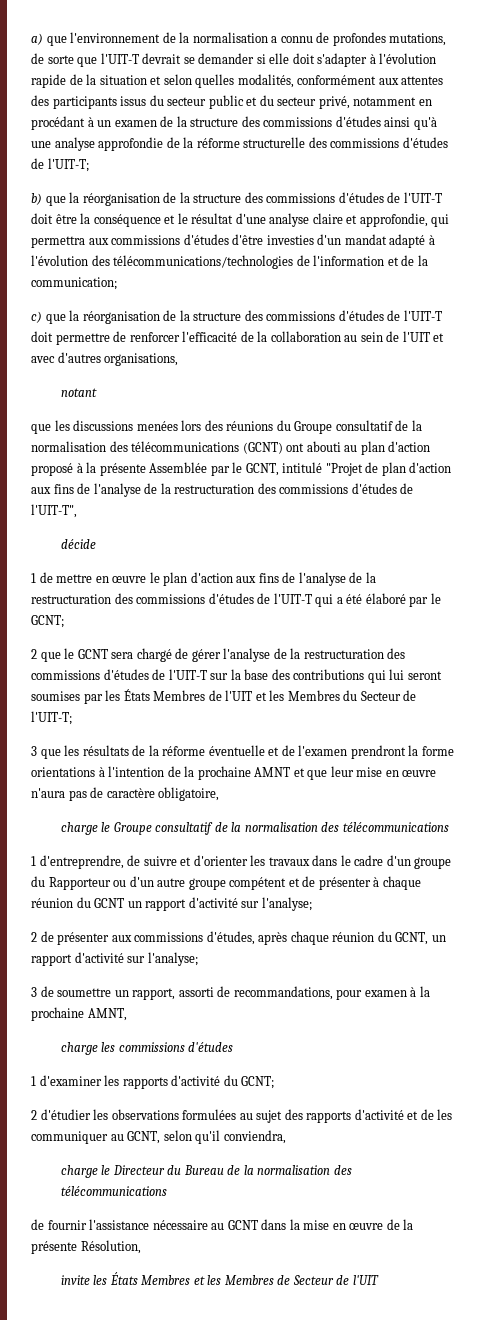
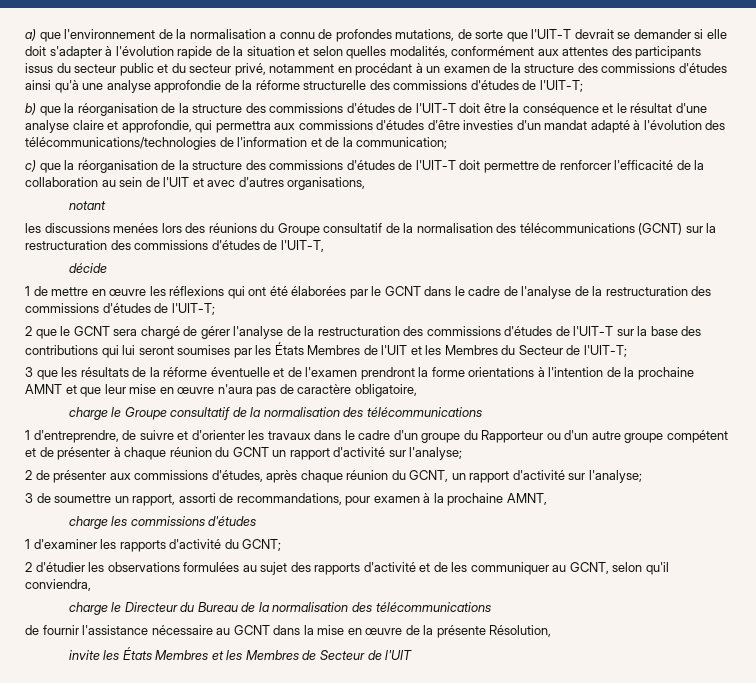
- que les discussions menées lors des réunions du Groupe consultatif de la normalisation des télécommunications (GCNT) ont abouti au plan d'action proposé à la présente Assemblée par le GCNT, intitulé "Projet de plan d'action aux fins de l'analyse de la restructuration des commissions d'études de l'UIT-T",
+ les discussions menées lors des réunions du Groupe consultatif de la normalisation des télécommunications (GCNT) sur la restructuration des commissions d'études de l'UIT-T,
  décide
- 1 de mettre en œuvre le plan d'action aux fins de l'analyse de la restructuration des commissions d'études de l'UIT-T qui a été élaboré par le GCNT;
+ 1 de mettre en œuvre les réflexions qui ont été élaborées par le GCNT dans le cadre de l'analyse de la restructuration des commissions d'études de l'UIT-T;

